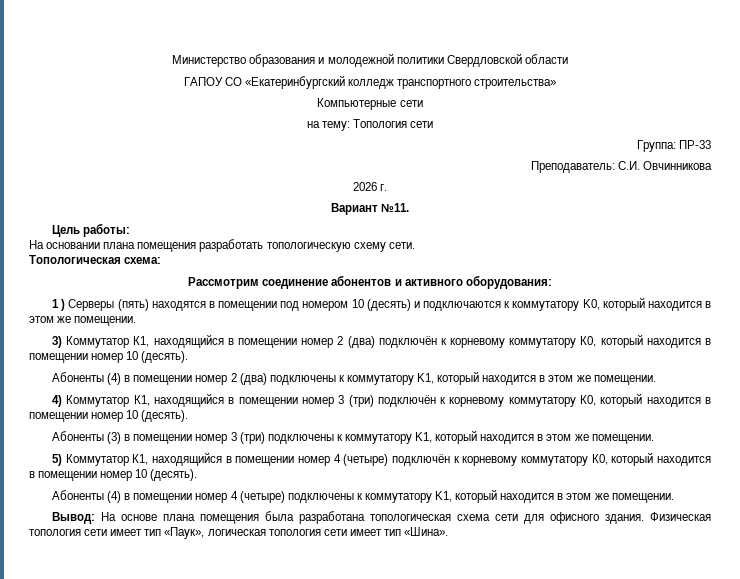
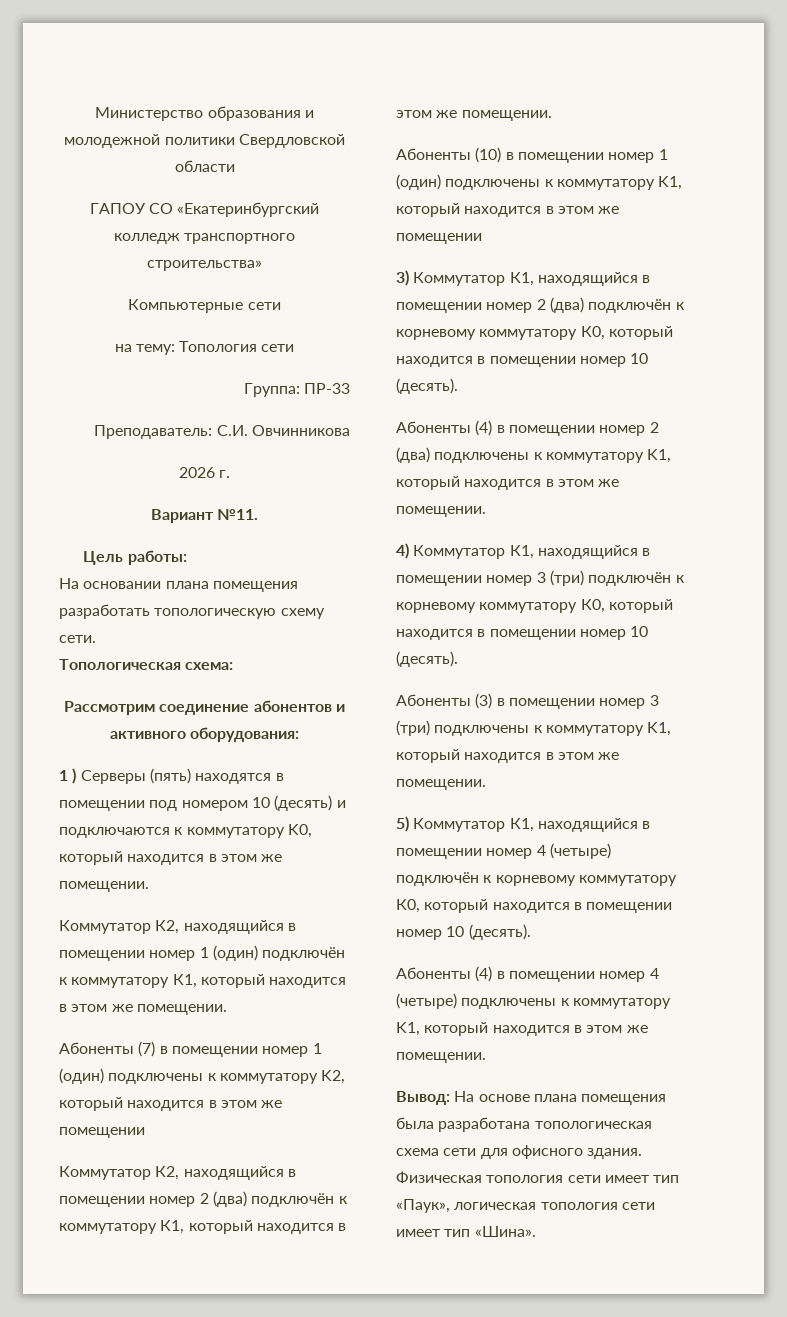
+ Коммутатор К2, находящийся в помещении номер 1 (один) подключён к коммутатору К1, который находится в этом же помещении.
+ Абоненты (7) в помещении номер 1 (один) подключены к коммутатору K2, который находится в этом же помещении
+ Коммутатор К2, находящийся в помещении номер 2 (два) подключён к коммутатору К1, который находится в этом же помещении.
+ Абоненты (10) в помещении номер 1 (один) подключены к коммутатору K1, который находится в этом же помещении

